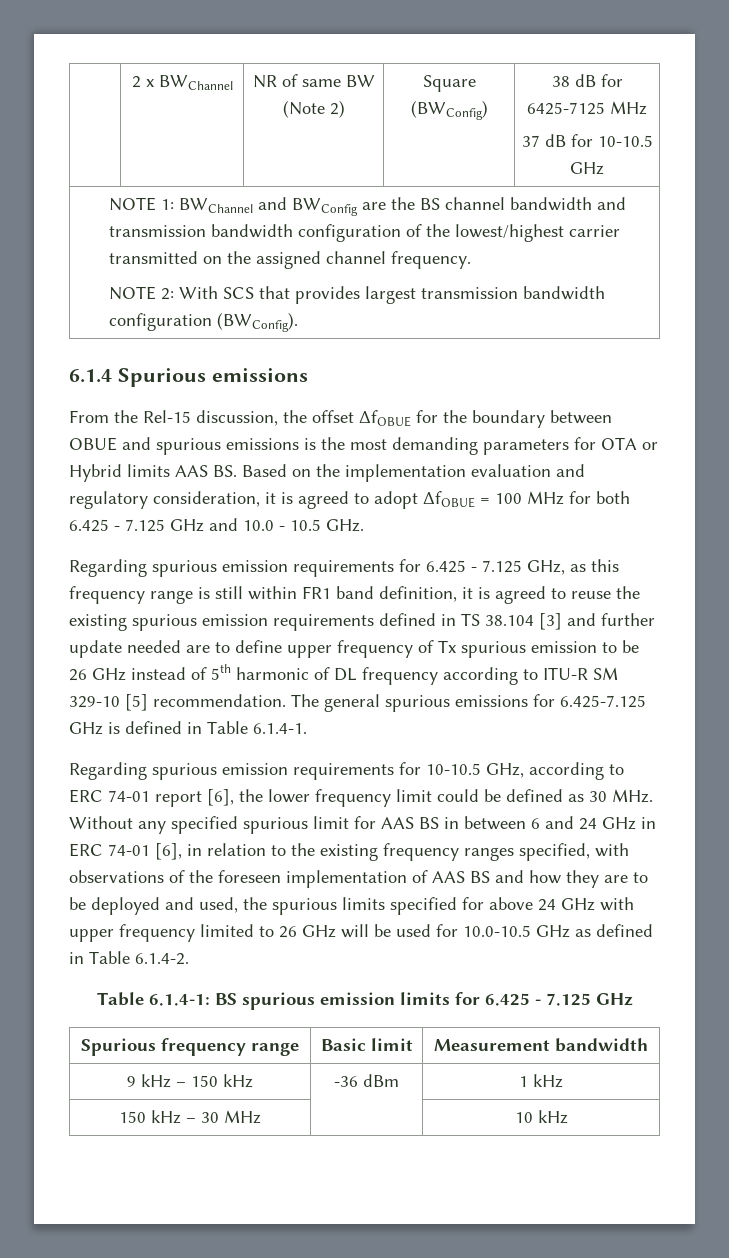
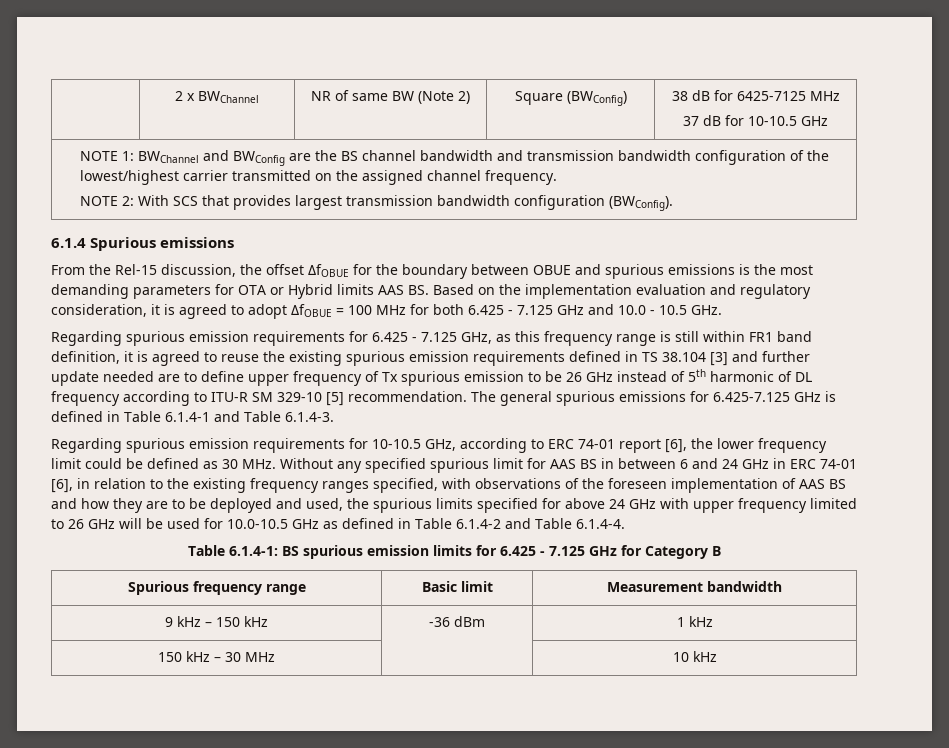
- The general spurious emissions for 6.425-7.125 GHz is defined in Table 6.1.4-1.
+ The general spurious emissions for 6.425-7.125 GHz is defined in Table 6.1.4-1 and Table 6.1.4-3.
- Regarding spurious emission requirements for 10-10.5 GHz, according to ERC 74-01 report [6], the lower frequency limit could be defined as 30 MHz. Without any specified spurious limit for AAS BS in between 6 and 24 GHz in ERC 74-01 [6], in relation to the existing frequency ranges specified, with observations of the foreseen implementation of AAS BS and how they are to be deployed and used, the spurious limits specified for above 24 GHz with upper frequency limited to 26 GHz will be used for 10.0-10.5 GHz as defined in Table 6.1.4-2.
+ Regarding spurious emission requirements for 10-10.5 GHz, according to ERC 74-01 report [6], the lower frequency limit could be defined as 30 MHz. Without any specified spurious limit for AAS BS in between 6 and 24 GHz in ERC 74-01 [6], in relation to the existing frequency ranges specified, with observations of the foreseen implementation of AAS BS and how they are to be deployed and used, the spurious limits specified for above 24 GHz with upper frequency limited to 26 GHz will be used for 10.0-10.5 GHz as defined in Table 6.1.4-2 and Table 6.1.4-4.
- Table 6.1.4-1: BS spurious emission limits for 6.425 - 7.125 GHz
+ Table 6.1.4-1: BS spurious emission limits for 6.425 - 7.125 GHz for Category B

